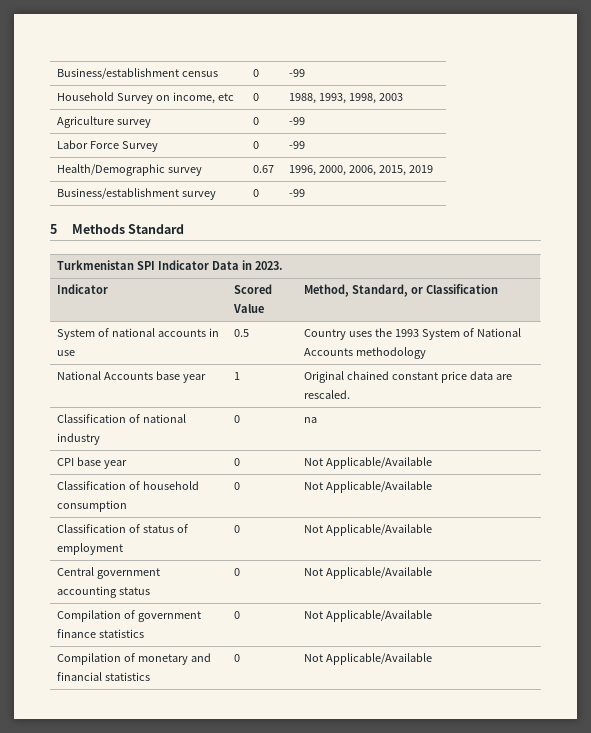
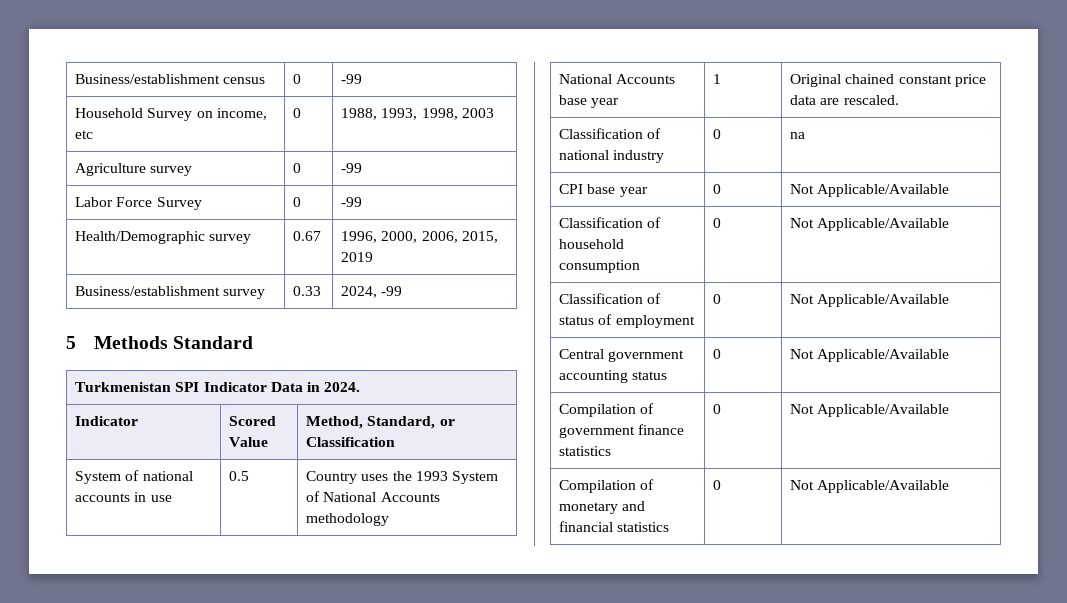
- Business/establishment survey | 0 | -99
+ Business/establishment survey | 0.33 | 2024, -99
- Turkmenistan SPI Indicator Data in 2023.
+ Turkmenistan SPI Indicator Data in 2024.

